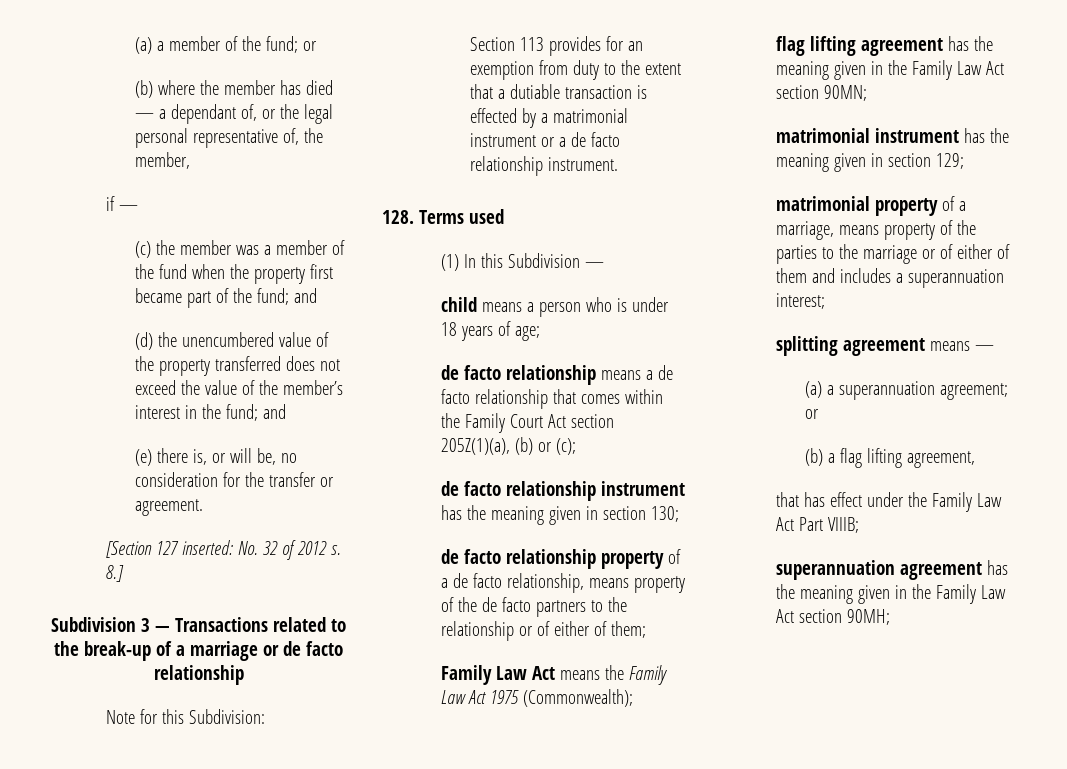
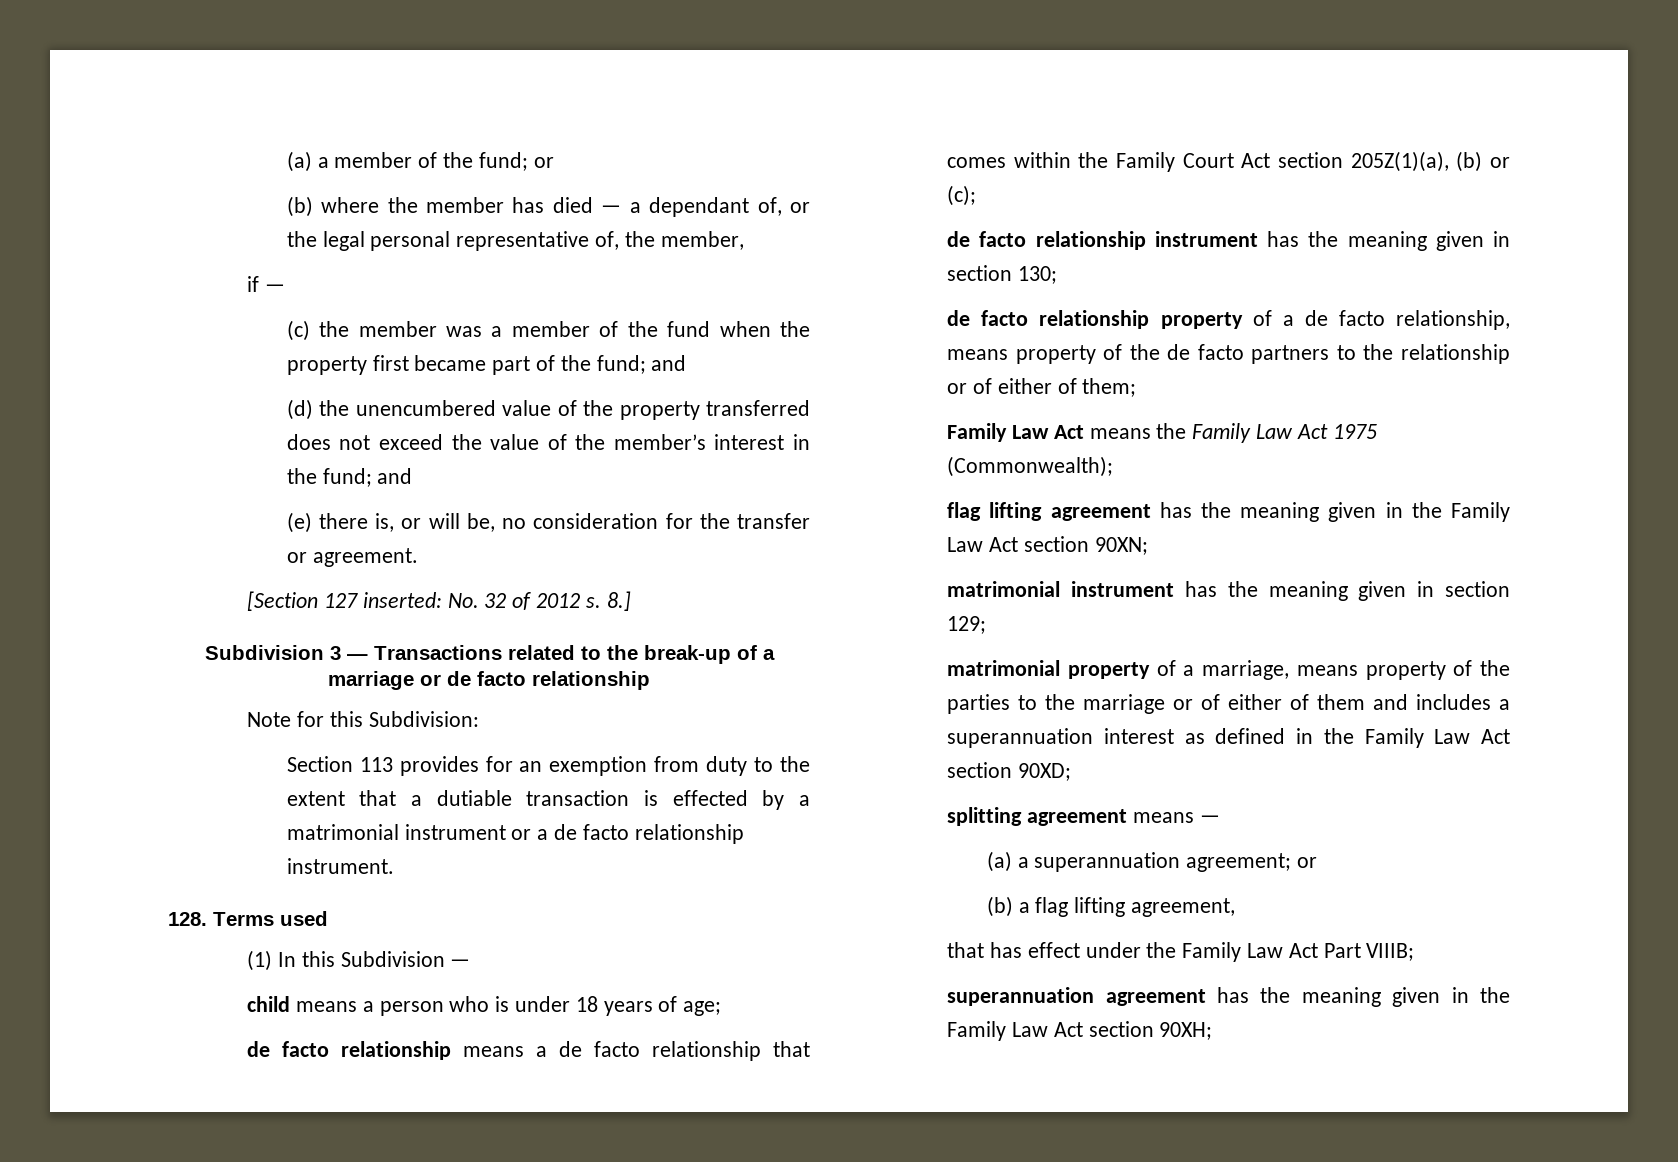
- flag lifting agreement has the meaning given in the Family Law Act section 90MN;
+ flag lifting agreement has the meaning given in the Family Law Act section 90XN;
- matrimonial property of a marriage, means property of the parties to the marriage or of either of them and includes a superannuation interest;
+ matrimonial property of a marriage, means property of the parties to the marriage or of either of them and includes a superannuation interest as defined in the Family Law Act section 90XD;
- superannuation agreement has the meaning given in the Family Law Act section 90MH;
+ superannuation agreement has the meaning given in the Family Law Act section 90XH;

